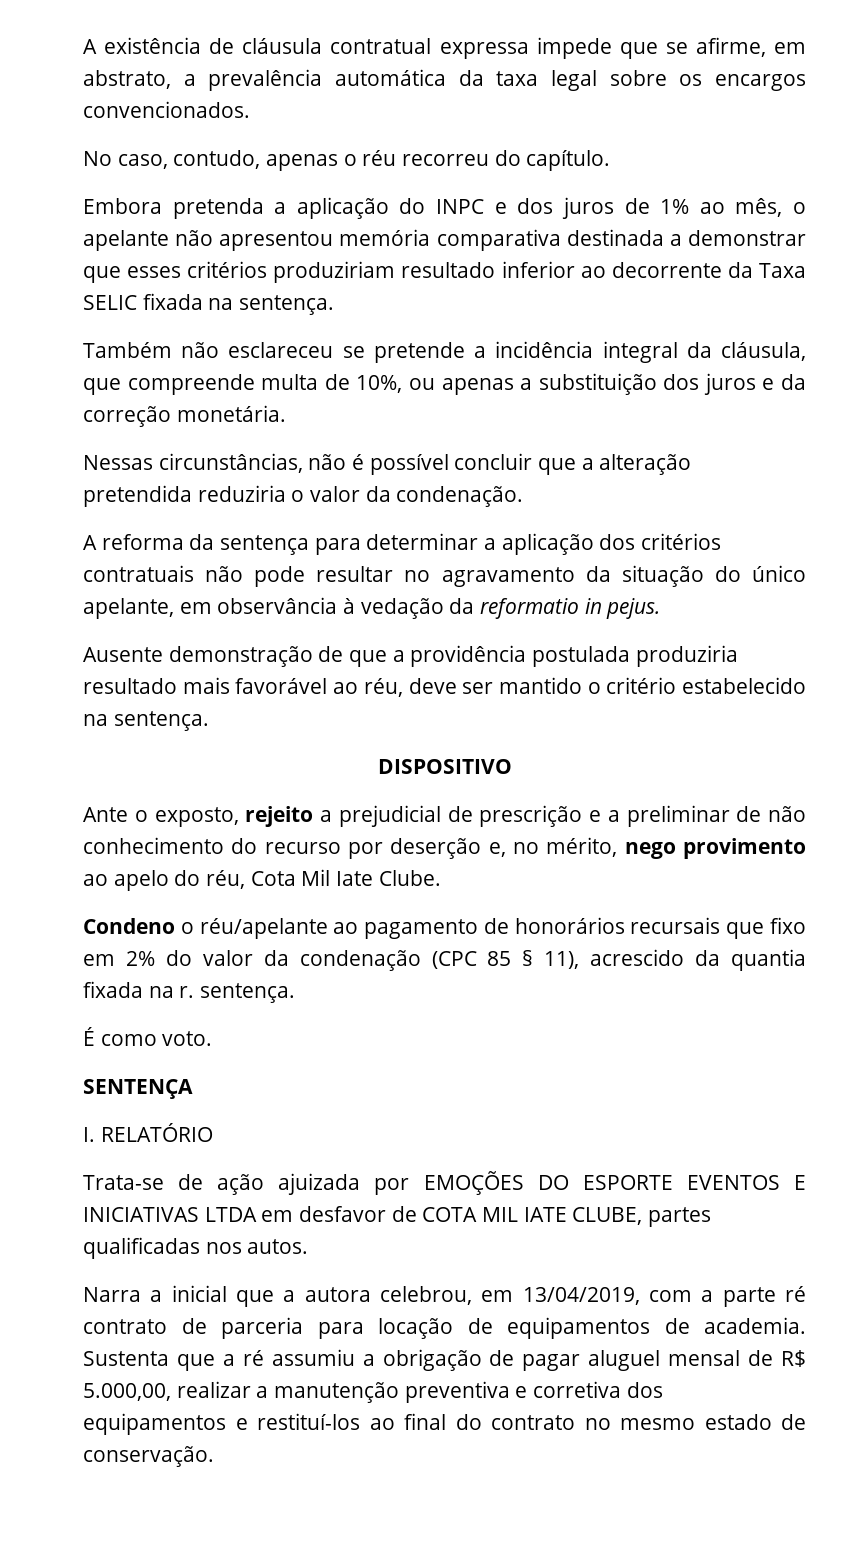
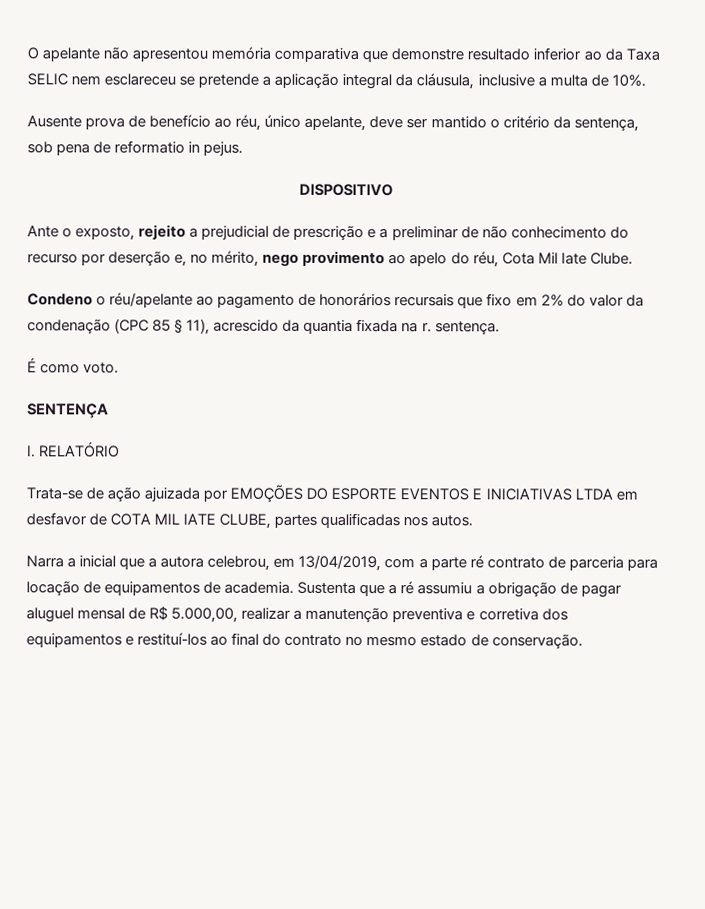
- A existência de cláusula contratual expressa impede que se afirme, em abstrato, a prevalência automática da taxa legal sobre os encargos convencionados.
- No caso, contudo, apenas o réu recorreu do capítulo.
- Embora pretenda a aplicação do INPC e dos juros de 1% ao mês, o apelante não apresentou memória comparativa destinada a demonstrar que esses critérios produziriam resultado inferior ao decorrente da Taxa SELIC fixada na sentença.
- Também não esclareceu se pretende a incidência integral da cláusula, que compreende multa de 10%, ou apenas a substituição dos juros e da correção monetária.
- Nessas circunstâncias, não é possível concluir que a alteração pretendida reduziria o valor da condenação.
- A reforma da sentença para determinar a aplicação dos critérios contratuais não pode resultar no agravamento da situação do único apelante, em observância à vedação da reformatio in pejus.
- Ausente demonstração de que a providência postulada produziria resultado mais favorável ao réu, deve ser mantido o critério estabelecido na sentença.
+ O apelante não apresentou memória comparativa que demonstre resultado inferior ao da Taxa SELIC nem esclareceu se pretende a aplicação integral da cláusula, inclusive a multa de 10%.
+ Ausente prova de benefício ao réu, único apelante, deve ser mantido o critério da sentença, sob pena de reformatio in pejus.

